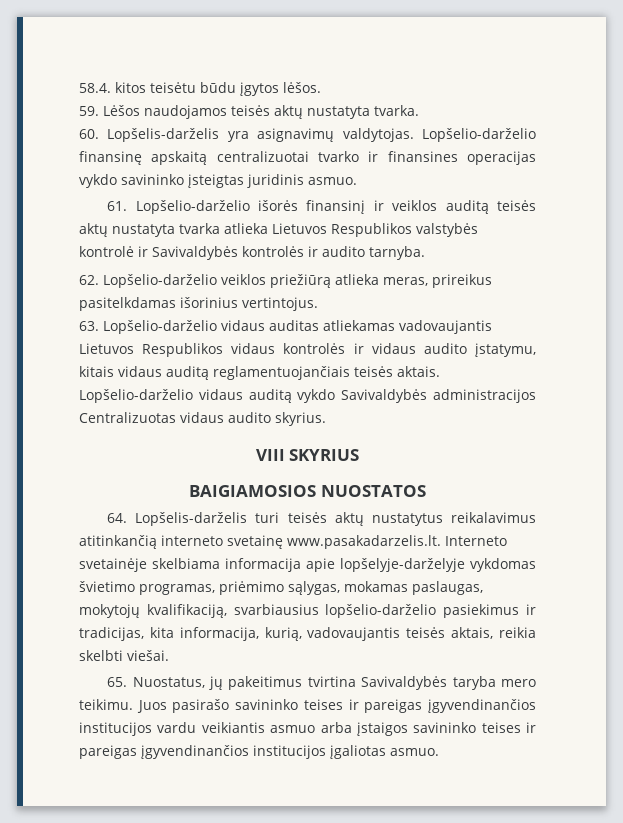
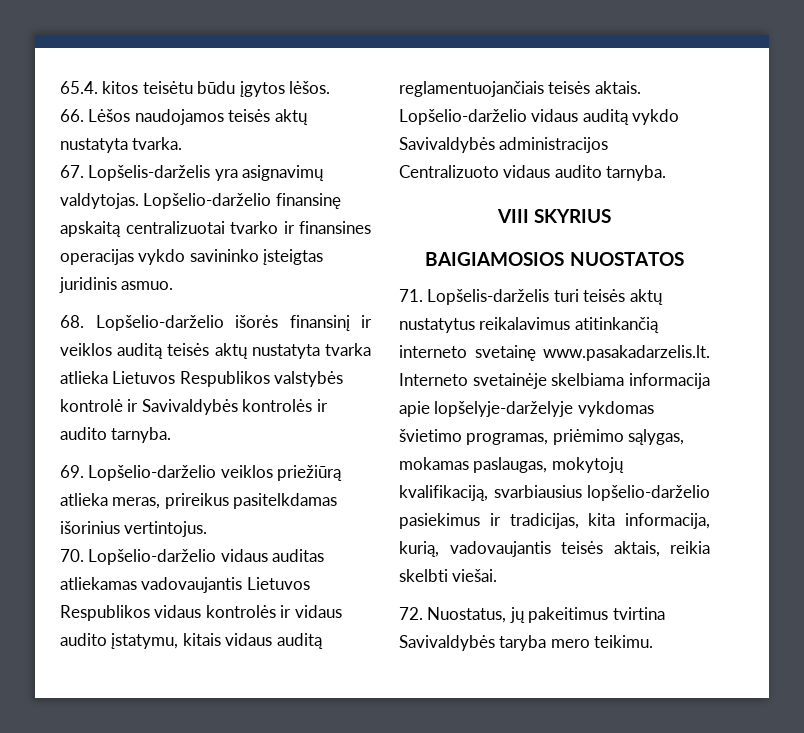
- 58.4. kitos teisėtu būdu įgytos lėšos.
+ 65.4. kitos teisėtu būdu įgytos lėšos.
- 59. Lėšos naudojamos teisės aktų nustatyta tvarka.
+ 66. Lėšos naudojamos teisės aktų nustatyta tvarka.
- 60. Lopšelis-darželis yra asignavimų valdytojas.
+ 67. Lopšelis-darželis yra asignavimų valdytojas.
- 61. Lopšelio-darželio išorės finansinį ir veiklos auditą teisės aktų nustatyta tvarka atlieka Lietuvos Respublikos valstybės kontrolė ir Savivaldybės kontrolės ir audito tarnyba.
+ 68. Lopšelio-darželio išorės finansinį ir veiklos auditą teisės aktų nustatyta tvarka atlieka Lietuvos Respublikos valstybės kontrolė ir Savivaldybės kontrolės ir audito tarnyba.
- 62. Lopšelio-darželio veiklos priežiūrą atlieka meras, prireikus pasitelkdamas išorinius vertintojus.
+ 69. Lopšelio-darželio veiklos priežiūrą atlieka meras, prireikus pasitelkdamas išorinius vertintojus.
- 63. Lopšelio-darželio vidaus auditas atliekamas vadovaujantis Lietuvos Respublikos vidaus kontrolės ir vidaus audito įstatymu, kitais vidaus auditą reglamentuojančiais teisės aktais.
+ 70. Lopšelio-darželio vidaus auditas atliekamas vadovaujantis Lietuvos Respublikos vidaus kontrolės ir vidaus audito įstatymu, kitais vidaus auditą reglamentuojančiais teisės aktais.
- Lopšelio-darželio vidaus auditą vykdo Savivaldybės administracijos Centralizuotas vidaus audito skyrius.
+ Lopšelio-darželio vidaus auditą vykdo Savivaldybės administracijos Centralizuoto vidaus audito tarnyba.
- 64. Lopšelis-darželis turi teisės aktų nustatytus reikalavimus atitinkančią interneto svetainę www.pasakadarzelis.lt. Interneto svetainėje skelbiama informacija apie lopšelyje-darželyje vykdomas švietimo programas, priėmimo sąlygas, mokamas paslaugas, mokytojų kvalifikaciją, svarbiausius lopšelio-darželio pasiekimus ir tradicijas, kita informacija, kurią, vadovaujantis teisės aktais, reikia skelbti viešai.
+ 71. Lopšelis-darželis turi teisės aktų nustatytus reikalavimus atitinkančią interneto svetainę www.pasakadarzelis.lt. Interneto svetainėje skelbiama informacija apie lopšelyje-darželyje vykdomas švietimo programas, priėmimo sąlygas, mokamas paslaugas, mokytojų kvalifikaciją, svarbiausius lopšelio-darželio pasiekimus ir tradicijas, kita informacija, kurią, vadovaujantis teisės aktais, reikia skelbti viešai.
- 65. Nuostatus, jų pakeitimus tvirtina Savivaldybės taryba mero teikimu. Juos pasirašo savininko teises ir pareigas įgyvendinančios institucijos vardu veikiantis asmuo arba įstaigos savininko teises ir pareigas įgyvendinančios institucijos įgaliotas asmuo.
+ 72. Nuostatus, jų pakeitimus tvirtina Savivaldybės taryba mero teikimu.

